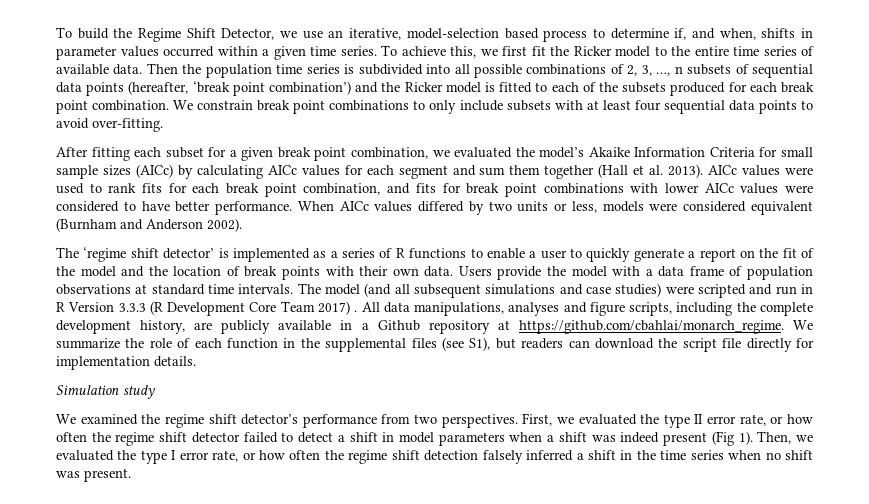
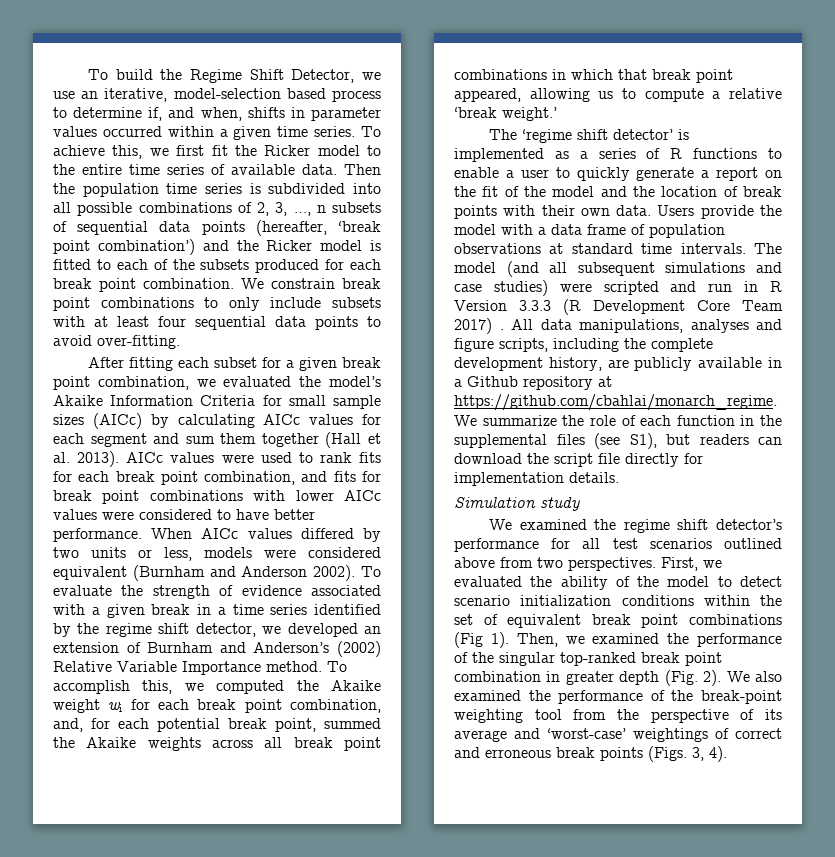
+ To evaluate the strength of evidence associated with a given break in a time series identified by the regime shift detector, we developed an extension of Burnham and Anderson’s (2002) Relative Variable Importance method. To accomplish this, we computed the Akaike weight wi for each break point combination, and, for each potential break point, summed the Akaike weights across all break point combinations in which that break point appeared, allowing us to compute a relative ‘break weight.’
- We examined the regime shift detector’s performance from two perspectives.
+ We examined the regime shift detector’s performance for all test scenarios outlined above from two perspectives.
- First, we evaluated the type II error rate, or how often the regime shift detector failed to detect a shift in model parameters when a shift was indeed present (Fig 1). Then, we evaluated the type I error rate, or how often the regime shift detection falsely inferred a shift in the time series when no shift was present.
+ First, we evaluated the ability of the model to detect scenario initialization conditions within the set of equivalent break point combinations (Fig 1). Then, we examined the performance of the singular top-ranked break point combination in greater depth (Fig. 2). We also examined the performance of the break-point weighting tool from the perspective of its average and ‘worst-case’ weightings of correct and erroneous break points (Figs. 3, 4).

